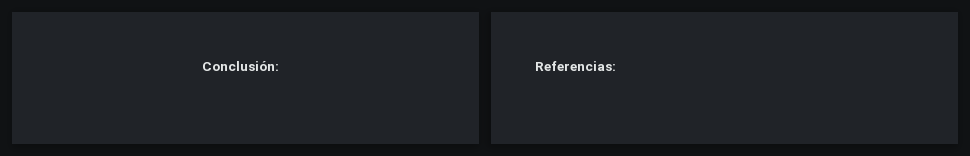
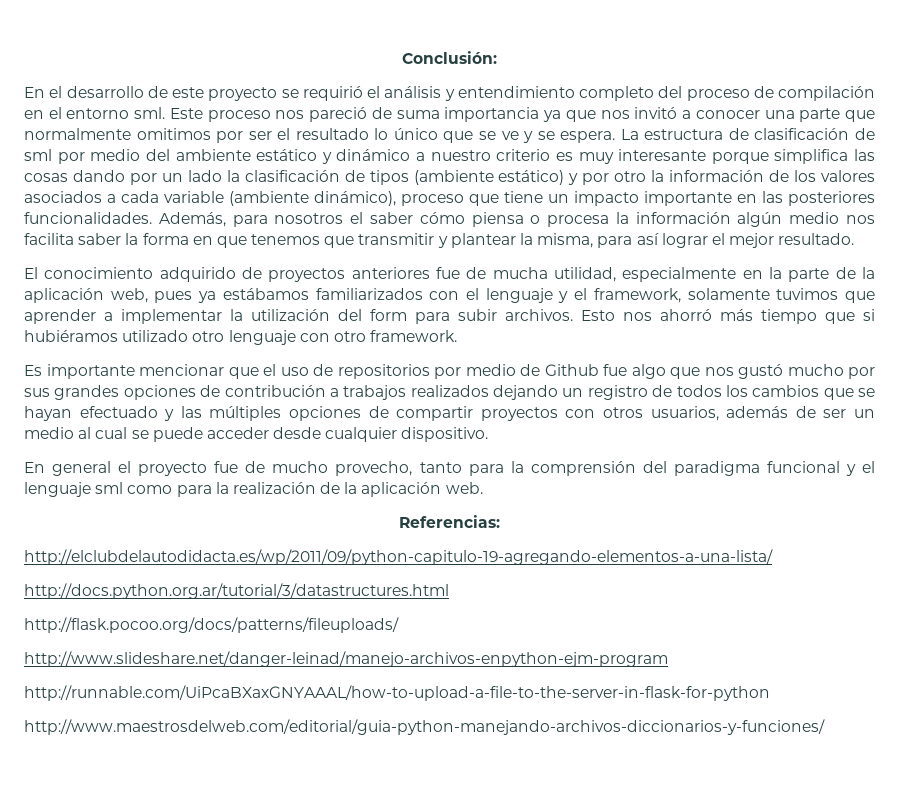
+ En el desarrollo de este proyecto se requirió el análisis y entendimiento completo del proceso de compilación en el entorno sml. Este proceso nos pareció de suma importancia ya que nos invitó a conocer una parte que normalmente omitimos por ser el resultado lo único que se ve y se espera. La estructura de clasificación de sml por medio del ambiente estático y dinámico a nuestro criterio es muy interesante porque simplifica las cosas dando por un lado la clasificación de tipos (ambiente estático) y por otro la información de los valores asociados a cada variable (ambiente dinámico), proceso que tiene un impacto importante en las posteriores funcionalidades. Además, para nosotros el saber cómo piensa o procesa la información algún medio nos facilita saber la forma en que tenemos que transmitir y plantear la misma, para así lograr el mejor resultado.
+ El conocimiento adquirido de proyectos anteriores fue de mucha utilidad, especialmente en la parte de la aplicación web, pues ya estábamos familiarizados con el lenguaje y el framework, solamente tuvimos que aprender a implementar la utilización del form para subir archivos. Esto nos ahorró más tiempo que si hubiéramos utilizado otro lenguaje con otro framework.
+ Es importante mencionar que el uso de repositorios por medio de Github fue algo que nos gustó mucho por sus grandes opciones de contribución a trabajos realizados dejando un registro de todos los cambios que se hayan efectuado y las múltiples opciones de compartir proyectos con otros usuarios, además de ser un medio al cual se puede acceder desde cualquier dispositivo.
+ En general el proyecto fue de mucho provecho, tanto para la comprensión del paradigma funcional y el lenguaje sml como para la realización de la aplicación web.
  Referencias:
+ http://elclubdelautodidacta.es/wp/2011/09/python-capitulo-19-agregando-elementos-a-una-lista/
+ http://docs.python.org.ar/tutorial/3/datastructures.html
+ http://flask.pocoo.org/docs/patterns/fileuploads/
+ http://www.slideshare.net/danger-leinad/manejo-archivos-enpython-ejm-program
+ http://runnable.com/UiPcaBXaxGNYAAAL/how-to-upload-a-file-to-the-server-in-flask-for-python
+ http://www.maestrosdelweb.com/editorial/guia-python-manejando-archivos-diccionarios-y-funciones/

